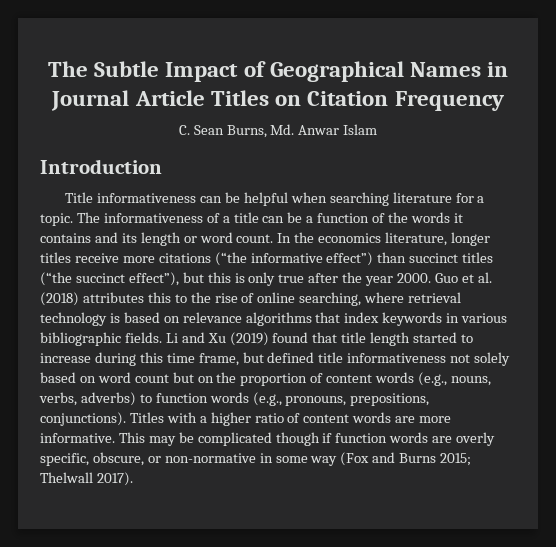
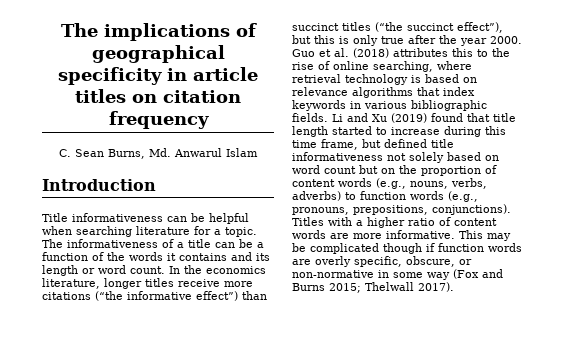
- The Subtle Impact of Geographical Names in Journal Article Titles on Citation Frequency
+ The implications of geographical specificity in article titles on citation frequency
- C. Sean Burns, Md. Anwar Islam
+ C. Sean Burns, Md. Anwarul Islam

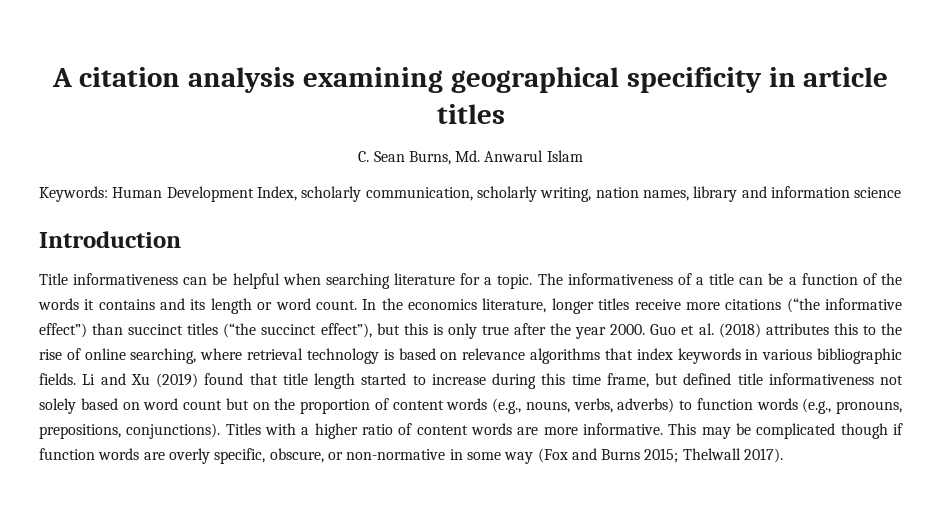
- The implications of geographical specificity in article titles on citation frequency
+ A citation analysis examining geographical specificity in article titles
+ Keywords: Human Development Index, scholarly communication, scholarly writing, nation names, library and information science

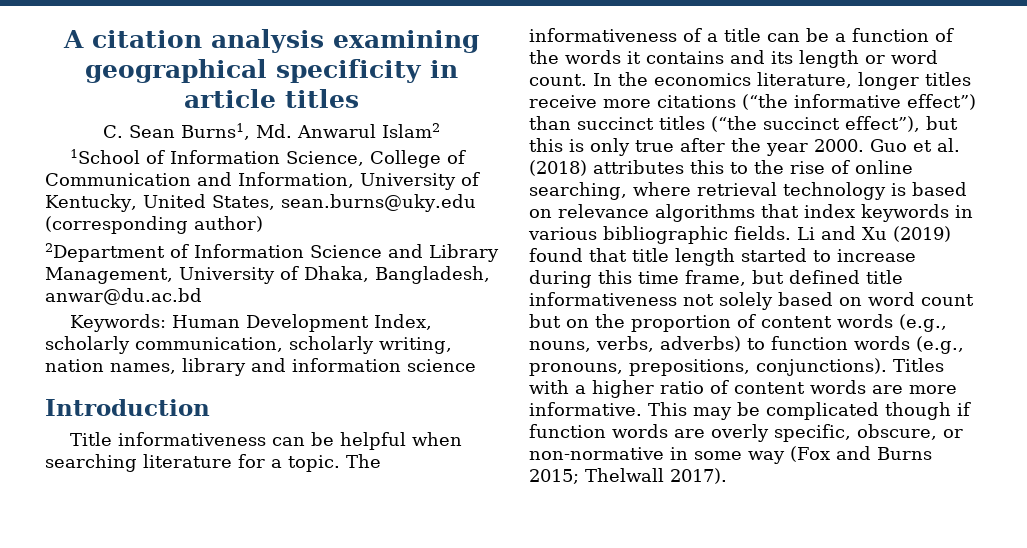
- C. Sean Burns, Md. Anwarul Islam
+ C. Sean Burns1, Md. Anwarul Islam2
+ 1School of Information Science, College of Communication and Information, University of Kentucky, United States, sean.burns@uky.edu (corresponding author)
+ 2Department of Information Science and Library Management, University of Dhaka, Bangladesh, anwar@du.ac.bd

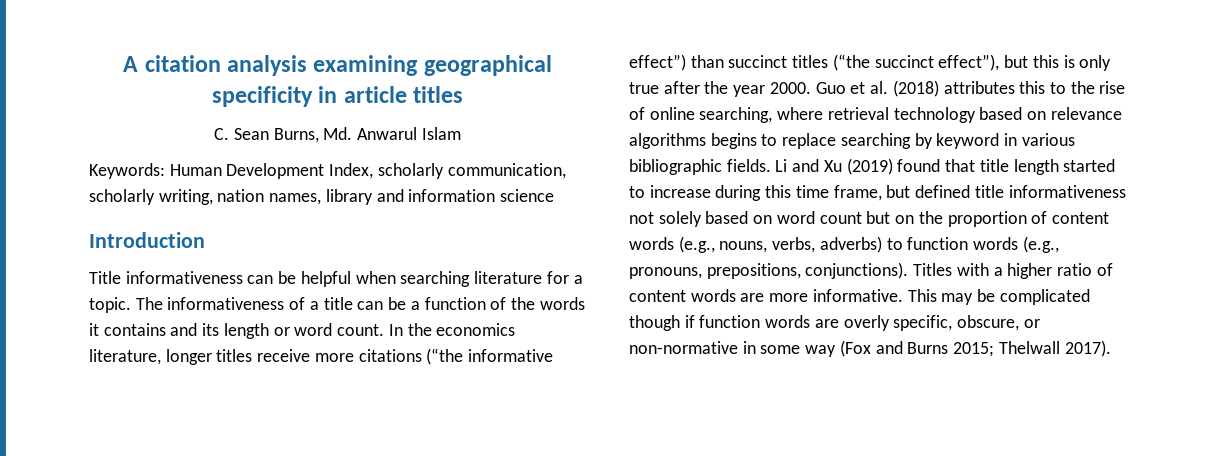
- C. Sean Burns1, Md. Anwarul Islam2
- 1School of Information Science, College of Communication and Information, University of Kentucky, United States, sean.burns@uky.edu (corresponding author)
- 2Department of Information Science and Library Management, University of Dhaka, Bangladesh, anwar@du.ac.bd
+ C. Sean Burns, Md. Anwarul Islam
- Guo et al. (2018) attributes this to the rise of online searching, where retrieval technology is based on relevance algorithms that index keywords in various bibliographic fields.
+ Guo et al. (2018) attributes this to the rise of online searching, where retrieval technology based on relevance algorithms begins to replace searching by keyword in various bibliographic fields.

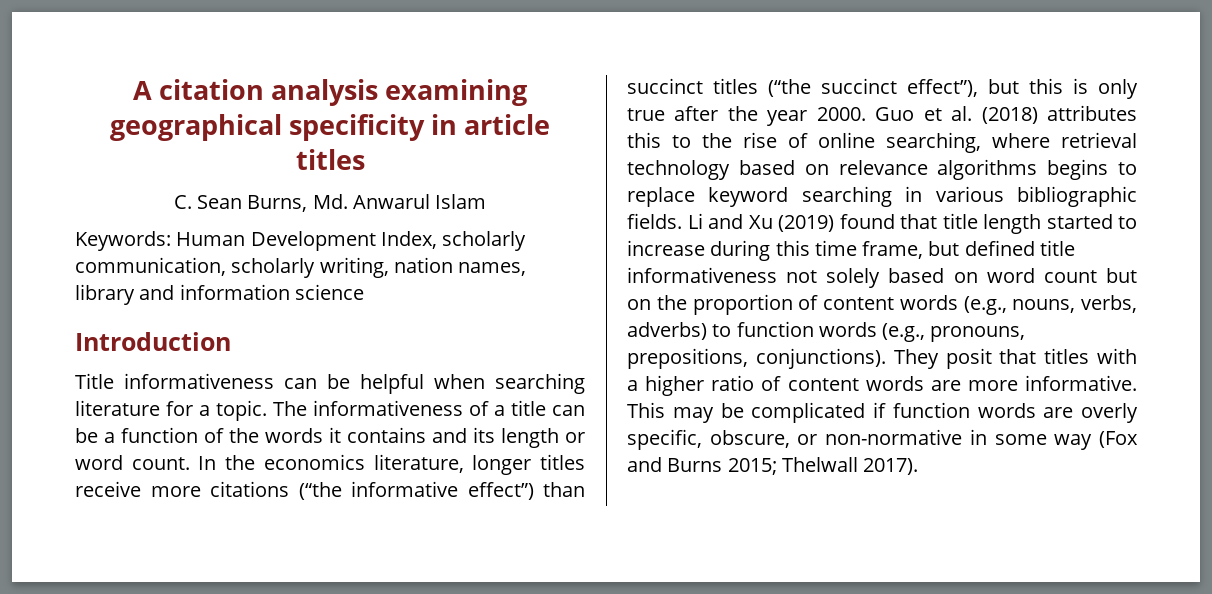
- Guo et al. (2018) attributes this to the rise of online searching, where retrieval technology based on relevance algorithms begins to replace searching by keyword in various bibliographic fields.
+ Guo et al. (2018) attributes this to the rise of online searching, where retrieval technology based on relevance algorithms begins to replace keyword searching in various bibliographic fields.
- Titles with a higher ratio of content words are more informative.
+ They posit that titles with a higher ratio of content words are more informative.
- This may be complicated though if function words are overly specific, obscure, or non-normative in some way (Fox and Burns 2015; Thelwall 2017).
+ This may be complicated if function words are overly specific, obscure, or non-normative in some way (Fox and Burns 2015; Thelwall 2017).

